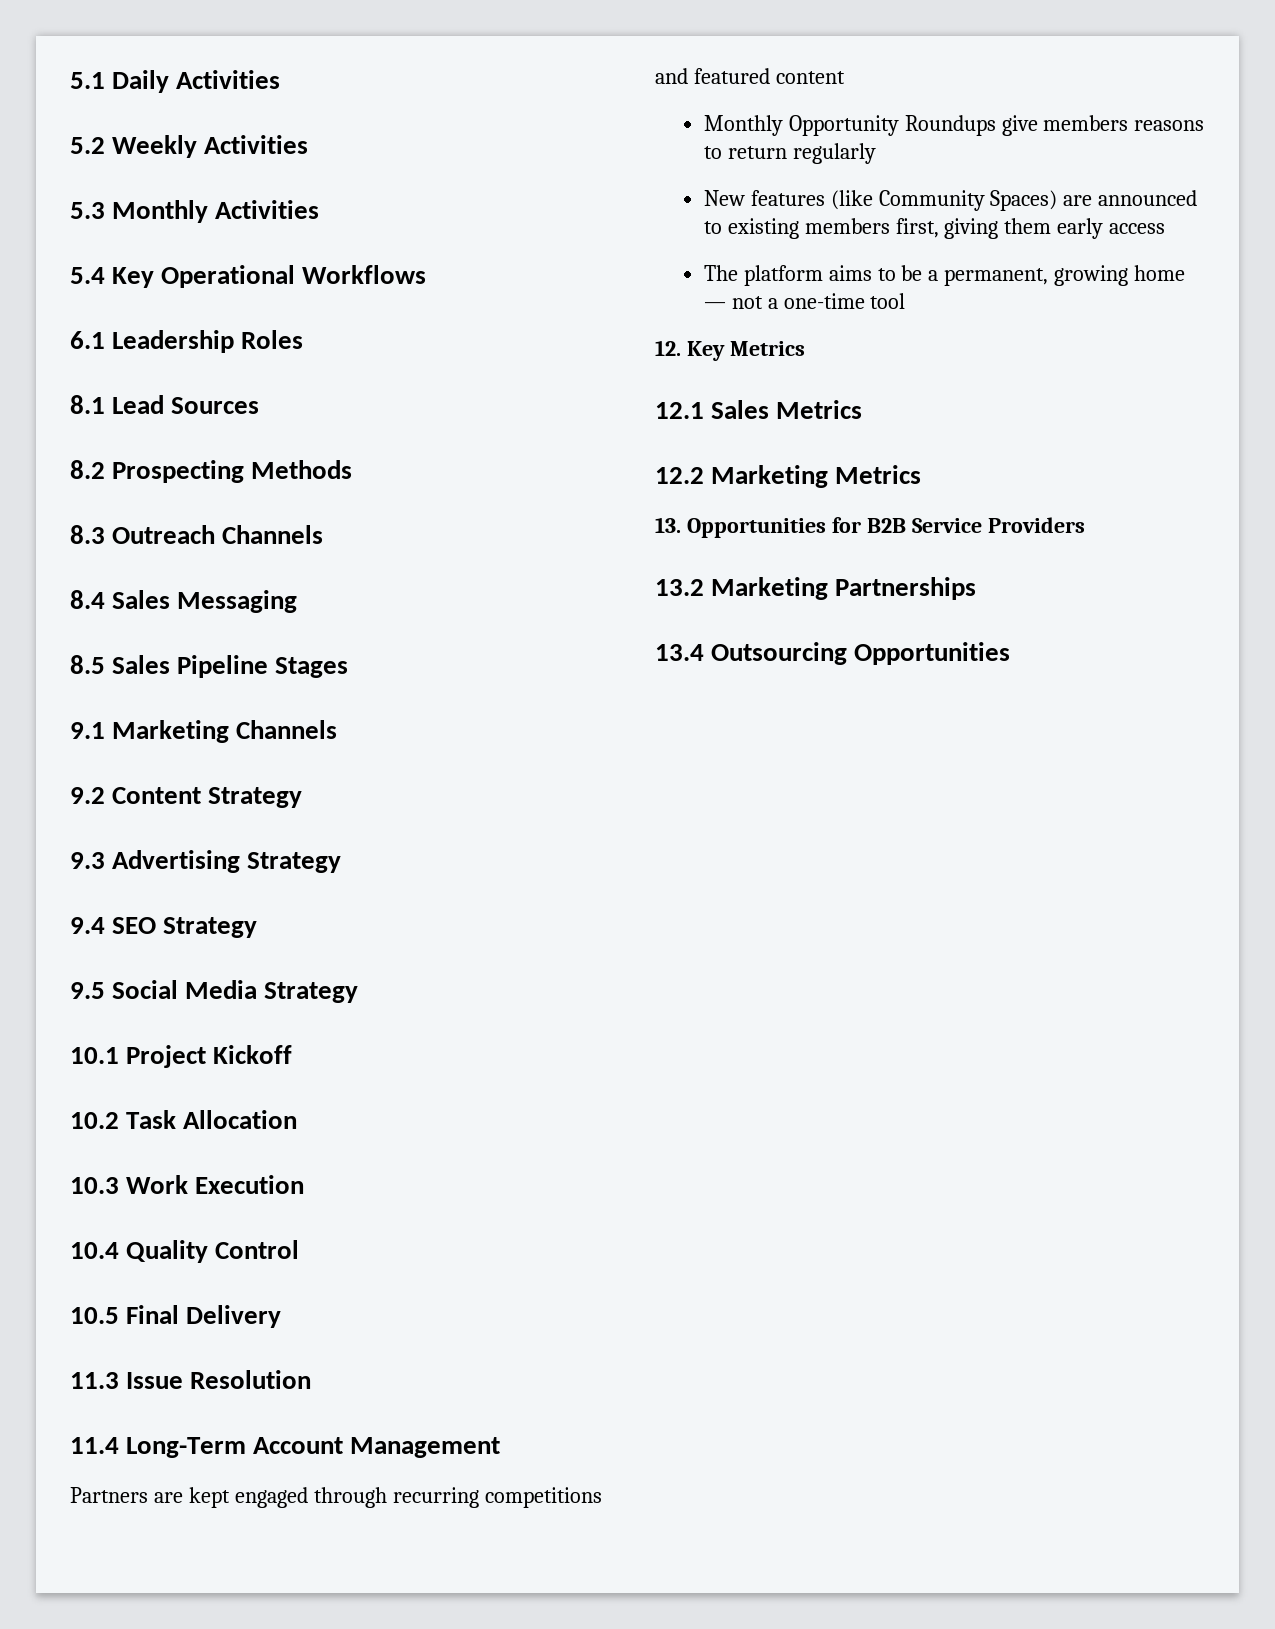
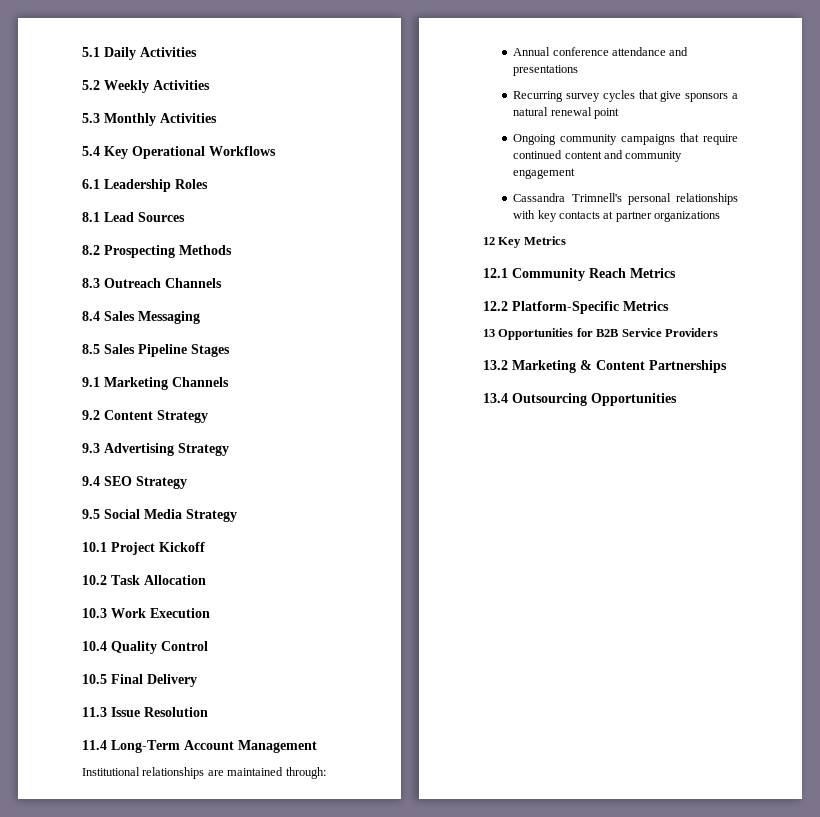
- Partners are kept engaged through recurring competitions and featured content
- Monthly Opportunity Roundups give members reasons to return regularly
- New features (like Community Spaces) are announced to existing members first, giving them early access
- The platform aims to be a permanent, growing home — not a one-time tool
- 12. Key Metrics
+ Institutional relationships are maintained through:
+ Annual conference attendance and presentations
+ Recurring survey cycles that give sponsors a natural renewal point
+ Ongoing community campaigns that require continued content and community engagement
+ Cassandra Trimnell's personal relationships with key contacts at partner organizations
+ 12 Key Metrics
- 12.1 Sales Metrics
+ 12.1 Community Reach Metrics
- 12.2 Marketing Metrics
- 13. Opportunities for B2B Service Providers
+ 12.2 Platform-Specific Metrics
+ 13 Opportunities for B2B Service Providers
- 13.2 Marketing Partnerships
+ 13.2 Marketing & Content Partnerships

